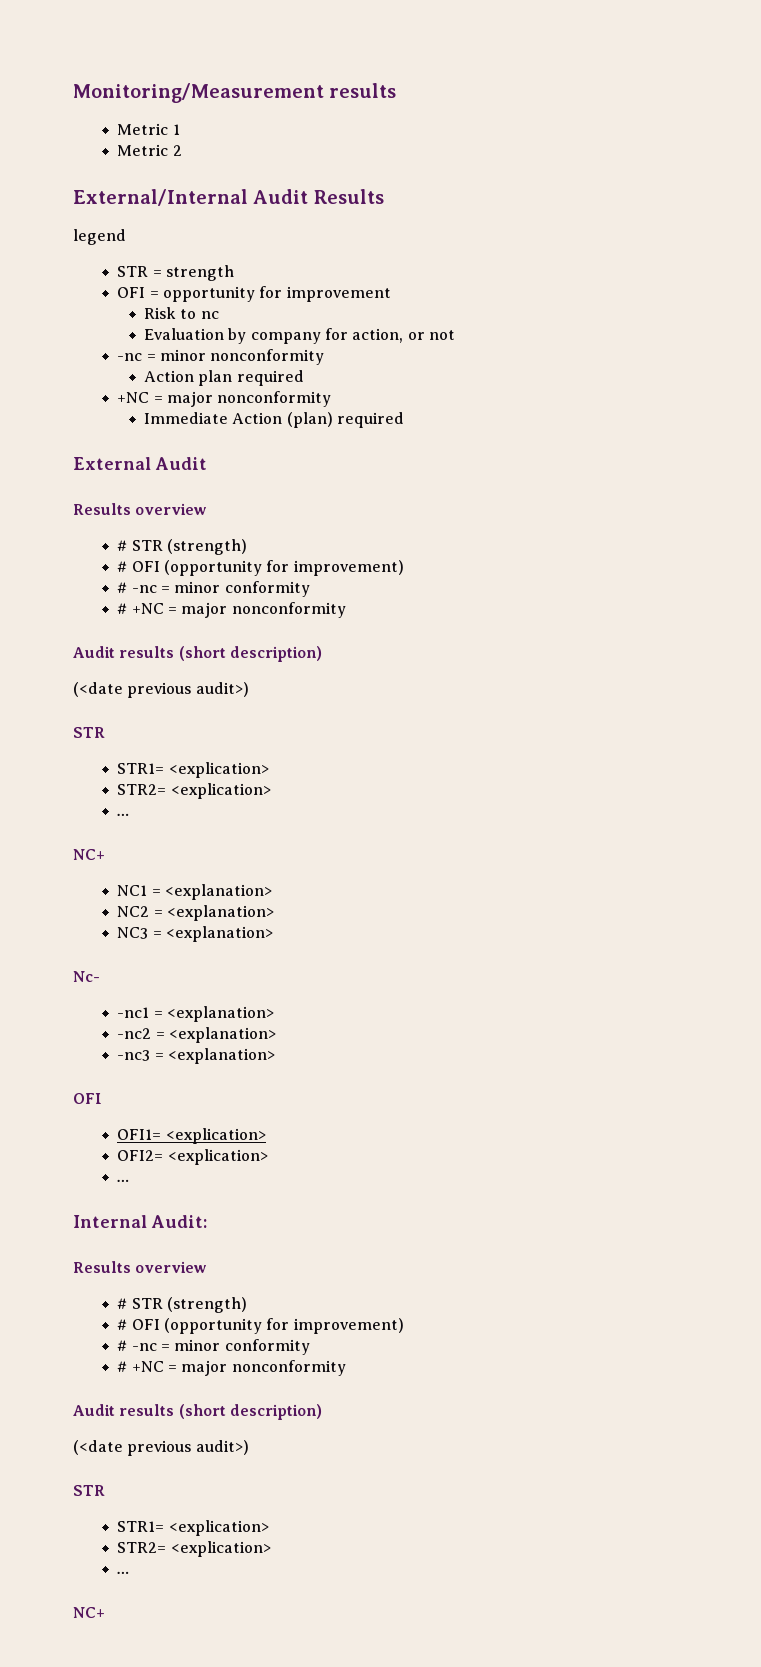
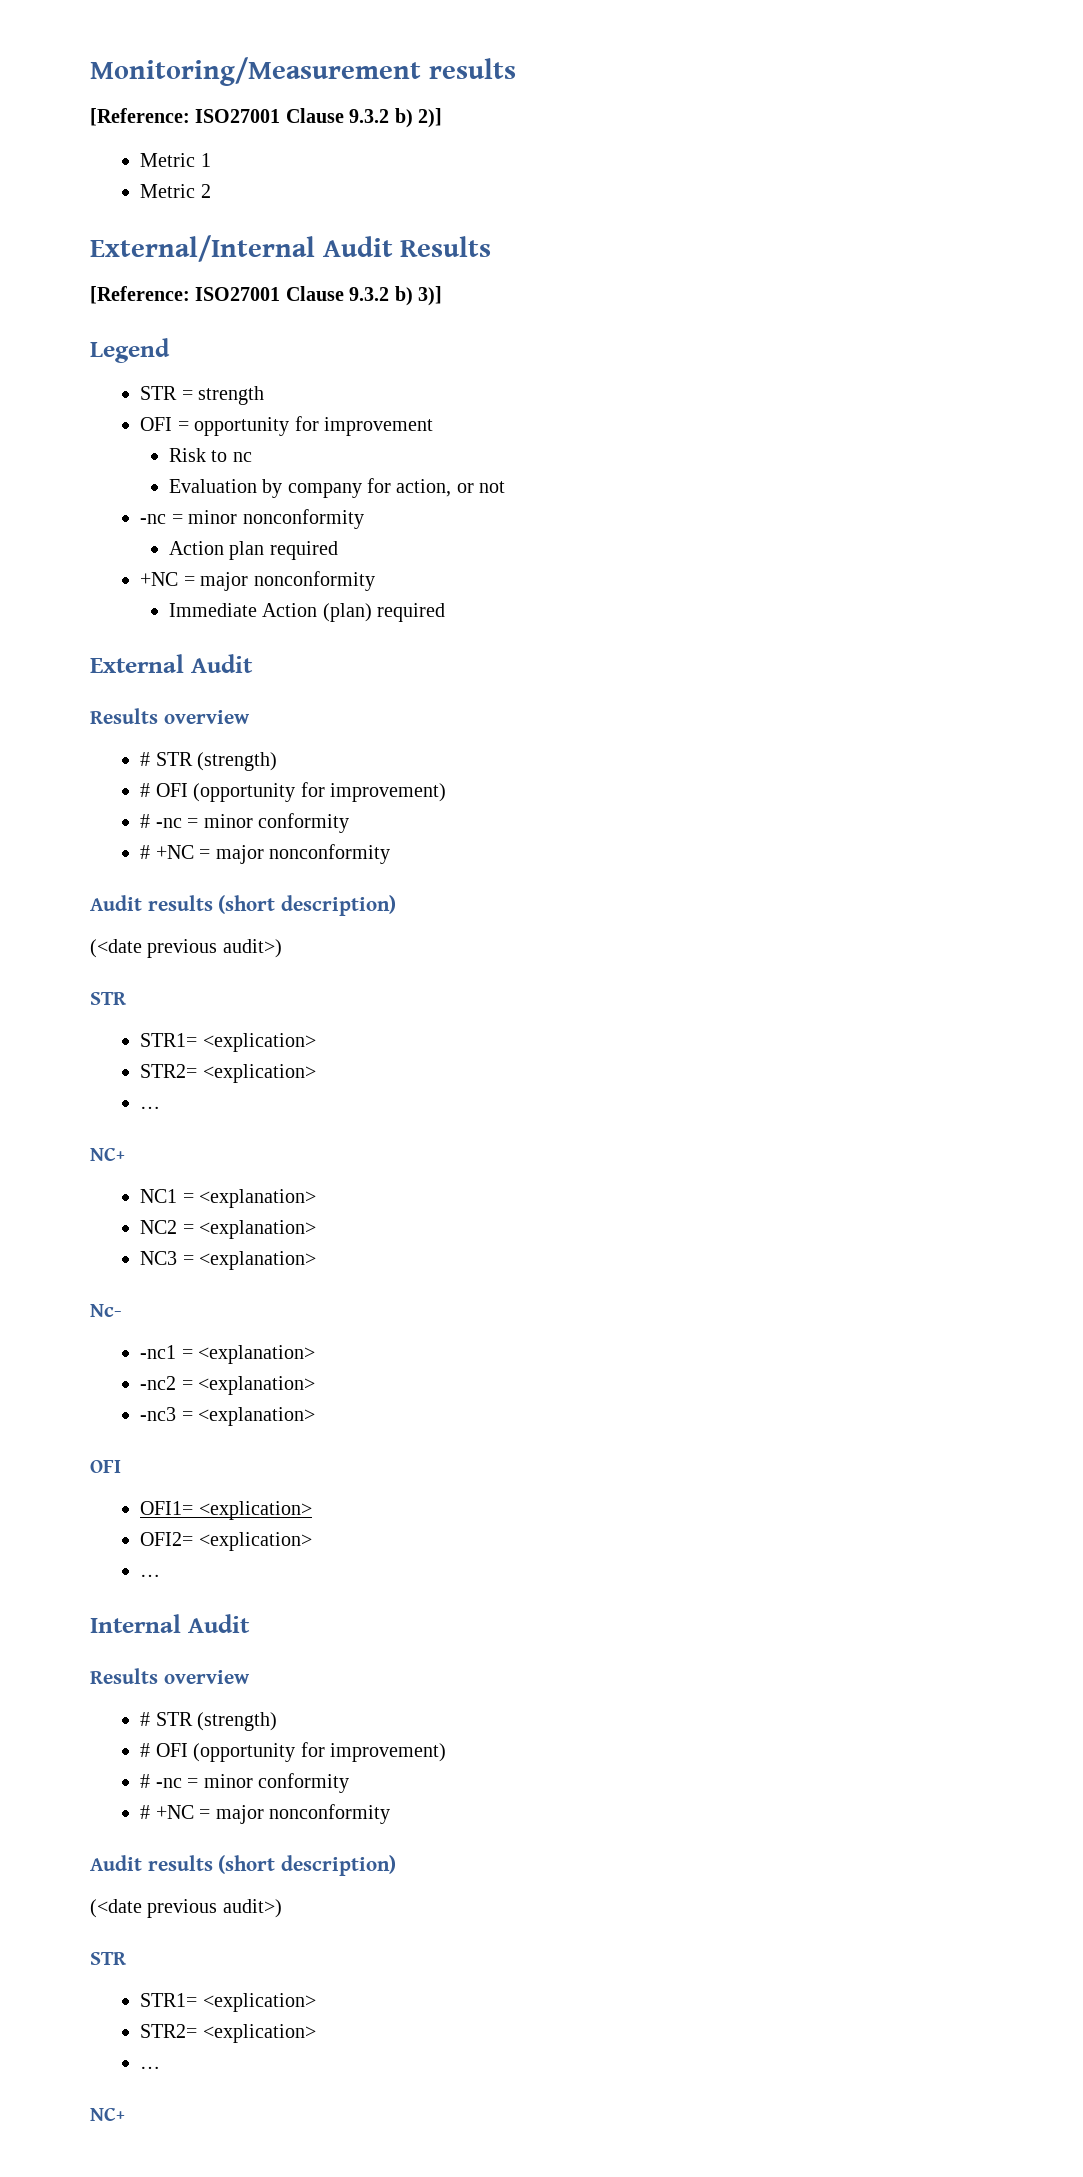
+ [Reference: ISO27001 Clause 9.3.2 b) 2)]
- legend
+ [Reference: ISO27001 Clause 9.3.2 b) 3)]
+ Legend
- Internal Audit:
+ Internal Audit

